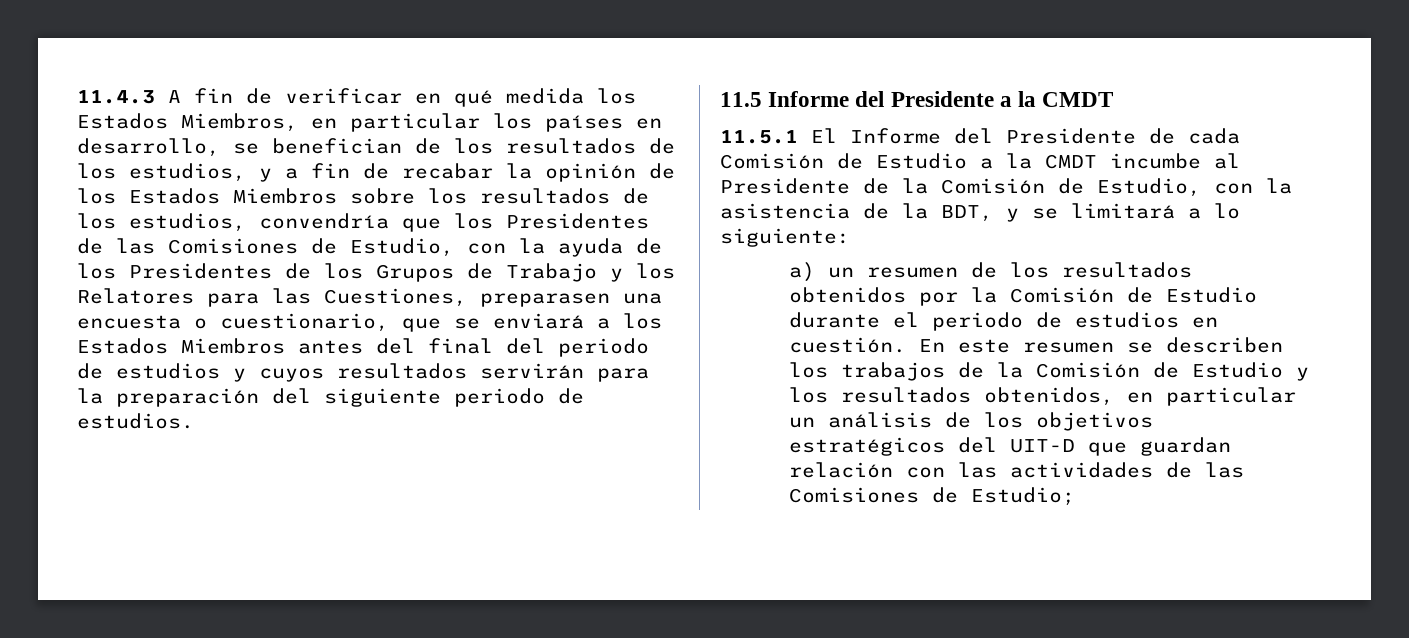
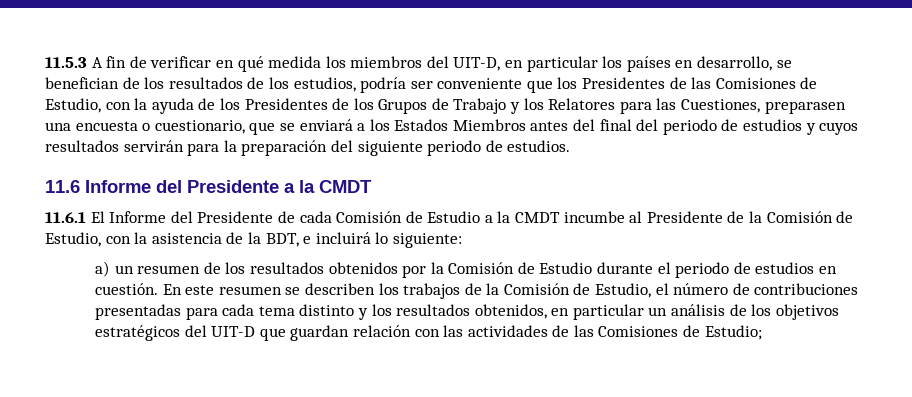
- 11.4.3 A fin de verificar en qué medida los Estados Miembros, en particular los países en desarrollo, se benefician de los resultados de los estudios, y a fin de recabar la opinión de los Estados Miembros sobre los resultados de los estudios, convendría que los Presidentes de las Comisiones de Estudio, con la ayuda de los Presidentes de los Grupos de Trabajo y los Relatores para las Cuestiones, preparasen una encuesta o cuestionario, que se enviará a los Estados Miembros antes del final del periodo de estudios y cuyos resultados servirán para la preparación del siguiente periodo de estudios.
+ 11.5.3 A fin de verificar en qué medida los miembros del UIT-D, en particular los países en desarrollo, se benefician de los resultados de los estudios, podría ser conveniente que los Presidentes de las Comisiones de Estudio, con la ayuda de los Presidentes de los Grupos de Trabajo y los Relatores para las Cuestiones, preparasen una encuesta o cuestionario, que se enviará a los Estados Miembros antes del final del periodo de estudios y cuyos resultados servirán para la preparación del siguiente periodo de estudios.
- 11.5 Informe del Presidente a la CMDT
+ 11.6 Informe del Presidente a la CMDT
- 11.5.1 El Informe del Presidente de cada Comisión de Estudio a la CMDT incumbe al Presidente de la Comisión de Estudio, con la asistencia de la BDT, y se limitará a lo siguiente:
+ 11.6.1 El Informe del Presidente de cada Comisión de Estudio a la CMDT incumbe al Presidente de la Comisión de Estudio, con la asistencia de la BDT, e incluirá lo siguiente:
- En este resumen se describen los trabajos de la Comisión de Estudio y los resultados obtenidos, en particular un análisis de los objetivos estratégicos del UIT-D que guardan relación con las actividades de las Comisiones de Estudio;
+ En este resumen se describen los trabajos de la Comisión de Estudio, el número de contribuciones presentadas para cada tema distinto y los resultados obtenidos, en particular un análisis de los objetivos estratégicos del UIT-D que guardan relación con las actividades de las Comisiones de Estudio;

